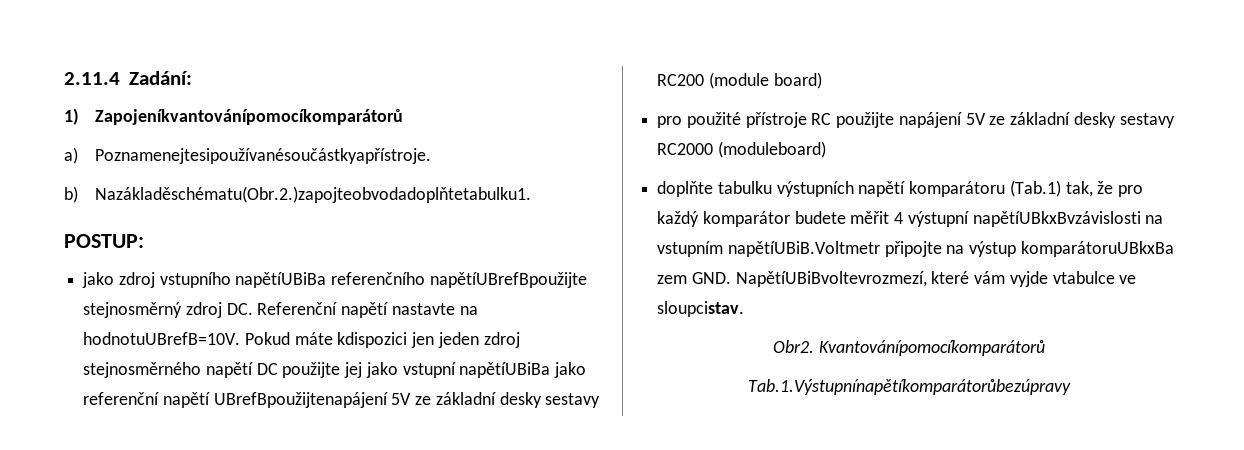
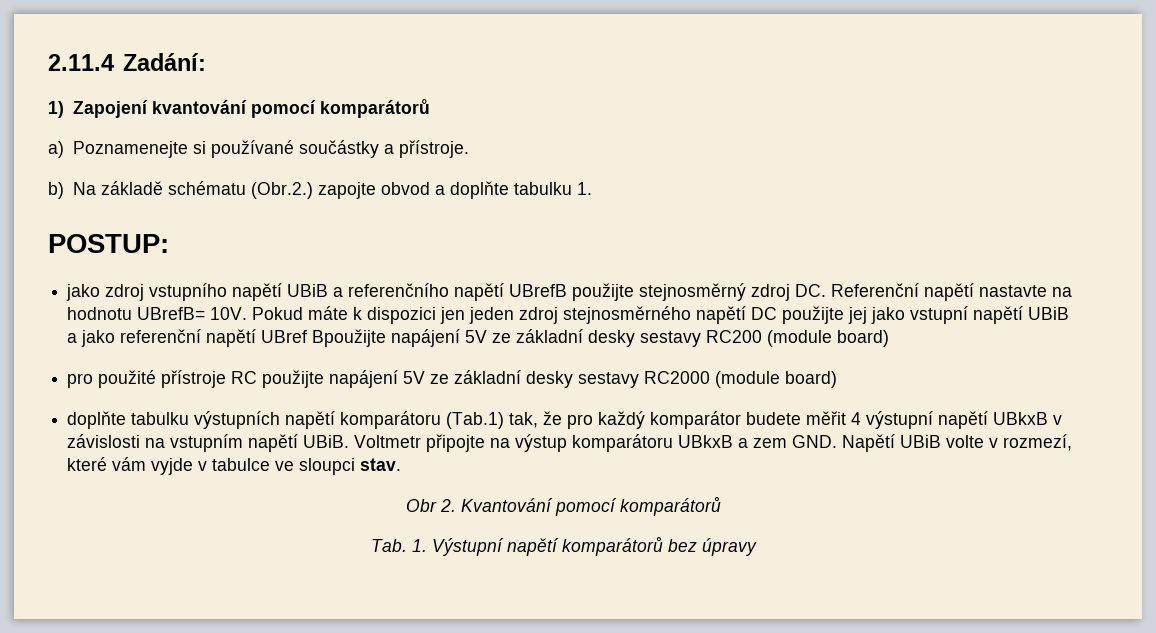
- 1) Zapojeníkvantovánípomocíkomparátorů
- a) Poznamenejtesipoužívanésoučástkyapřístroje.
- b) Nazákladěschématu(Obr.2.)zapojteobvodadoplňtetabulku1.
+ 1) Zapojení kvantování pomocí komparátorů
+ a) Poznamenejte si používané součástky a přístroje.
+ b) Na základě schématu (Obr.2.) zapojte obvod a doplňte tabulku 1.
  POSTUP:
- jako zdroj vstupního napětíUBiBa referenčního napětíUBrefBpoužijte stejnosměrný zdroj DC. Referenční napětí nastavte na hodnotuUBrefB=10V. Pokud máte kdispozici jen jeden zdroj stejnosměrného napětí DC použijte jej jako vstupní napětíUBiBa jako referenční napětí UBrefBpoužijtenapájení 5V ze základní desky sestavy RC200 (module board)
+ jako zdroj vstupního napětí UBiB a referenčního napětí UBrefB použijte stejnosměrný zdroj DC. Referenční napětí nastavte na hodnotu UBrefB= 10V. Pokud máte k dispozici jen jeden zdroj stejnosměrného napětí DC použijte jej jako vstupní napětí UBiB a jako referenční napětí UBref Bpoužijte napájení 5V ze základní desky sestavy RC200 (module board)
- pro použité přístroje RC použijte napájení 5V ze základní desky sestavy RC2000 (moduleboard)
+ pro použité přístroje RC použijte napájení 5V ze základní desky sestavy RC2000 (module board)
- doplňte tabulku výstupních napětí komparátoru (Tab.1) tak, že pro každý komparátor budete měřit 4 výstupní napětíUBkxBvzávislosti na vstupním napětíUBiB.Voltmetr připojte na výstup komparátoruUBkxBa zem GND. NapětíUBiBvoltevrozmezí, které vám vyjde vtabulce ve sloupcistav.
- Obr2. Kvantovánípomocíkomparátorů
- Tab.1.Výstupnínapětíkomparátorůbezúpravy
+ doplňte tabulku výstupních napětí komparátoru (Tab.1) tak, že pro každý komparátor budete měřit 4 výstupní napětí UBkxB v závislosti na vstupním napětí UBiB. Voltmetr připojte na výstup komparátoru UBkxB a zem GND. Napětí UBiB volte v rozmezí, které vám vyjde v tabulce ve sloupci stav.
+ Obr 2. Kvantování pomocí komparátorů
+ Tab. 1. Výstupní napětí komparátorů bez úpravy

